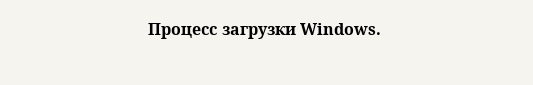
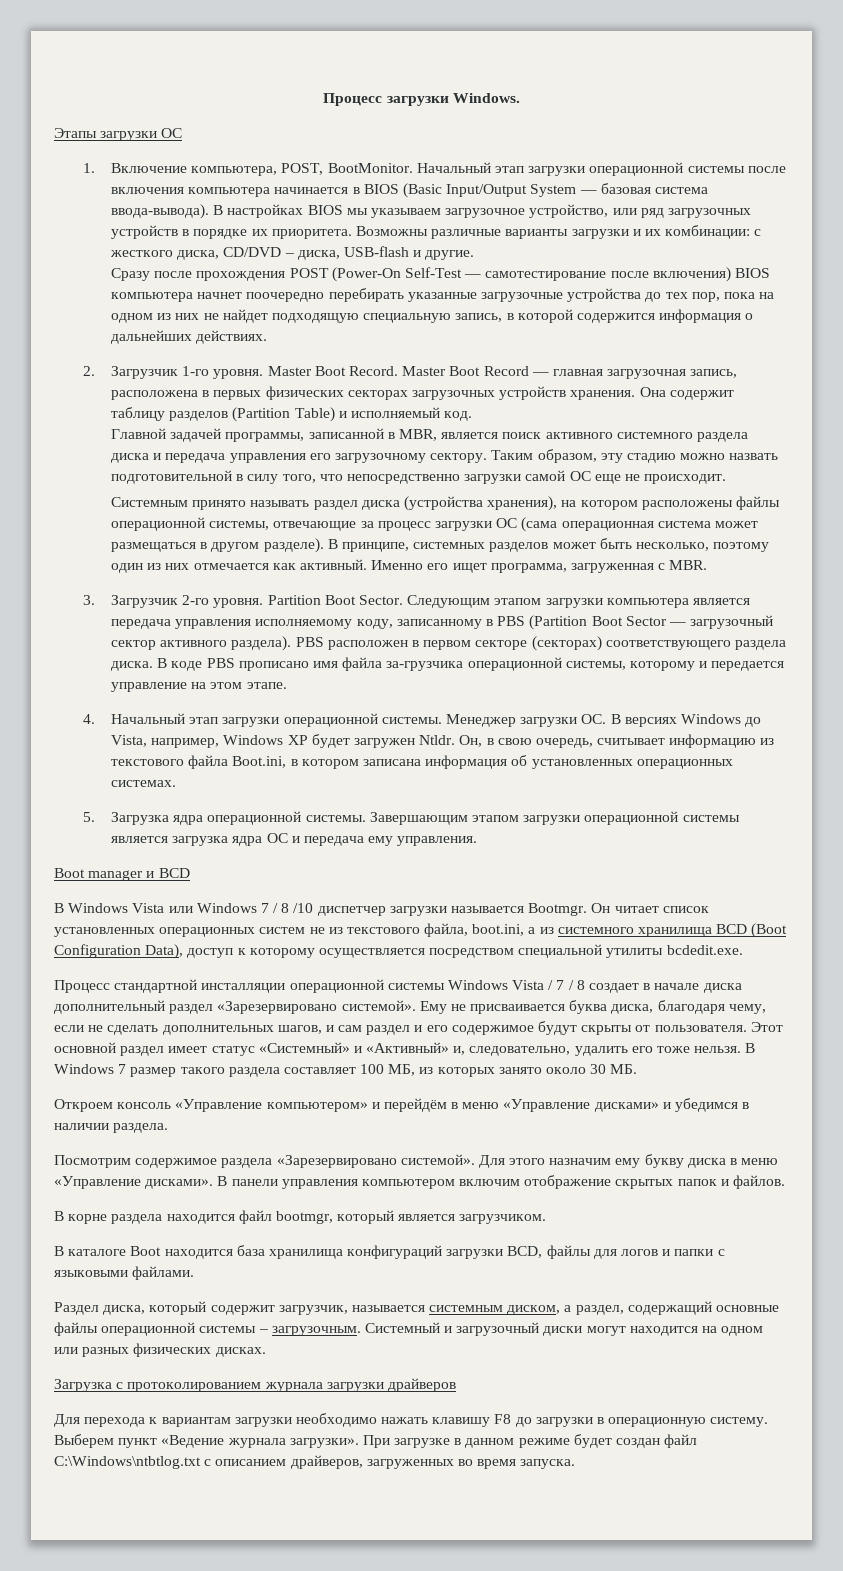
+ Этапы загрузки OC
+ 1. Включение компьютера, POST, BootMonitor. Начальный этап загрузки операционной системы после включения компьютера начинается в BIOS (Basic Input/Output System — базовая система ввода-вывода). В настройках BIOS мы указываем загрузочное устройство, или ряд загрузочных устройств в порядке их приоритета. Возможны различные варианты загрузки и их комбинации: с жесткого диска, CD/DVD – диска, USB-flash и другие.
+ Сразу после прохождения POST (Power-On Self-Test — самотестирование после включения) BIOS компьютера начнет поочередно перебирать указанные загрузочные устройства до тех пор, пока на одном из них не найдет подходящую специальную запись, в которой содержится информация о дальнейших действиях.
+ 2. Загрузчик 1-го уровня. Master Boot Record. Master Boot Record — главная загрузочная запись, расположена в первых физических секторах загрузочных устройств хранения. Она содержит таблицу разделов (Partition Table) и исполняемый код.
+ Главной задачей программы, записанной в MBR, является поиск активного системного раздела диска и передача управления его загрузочному сектору. Таким образом, эту стадию можно назвать подготовительной в силу того, что непосредственно загрузки самой ОС еще не происходит.
+ Системным принято называть раздел диска (устройства хранения), на котором расположены файлы операционной системы, отвечающие за процесс загрузки ОС (сама операционная система может размещаться в другом разделе). В принципе, системных разделов может быть несколько, поэтому один из них отмечается как активный. Именно его ищет программа, загруженная с MBR.
+ 3. Загрузчик 2-го уровня. Partition Boot Sector. Следующим этапом загрузки компьютера является передача управления исполняемому коду, записанному в PBS (Partition Boot Sector — загрузочный сектор активного раздела). PBS расположен в первом секторе (секторах) соответствующего раздела диска. В коде PBS прописано имя файла за-грузчика операционной системы, которому и передается управление на этом этапе.
+ 4. Начальный этап загрузки операционной системы. Менеджер загрузки ОС. В версиях Windows до Vista, например, Windows XP будет загружен Ntldr. Он, в свою очередь, считывает информацию из текстового файла Boot.ini, в котором записана информация об установленных операционных системах.
+ 5. Загрузка ядра операционной системы. Завершающим этапом загрузки операционной системы является загрузка ядра ОС и передача ему управления.
+ Boot manager и BCD
+ В Windows Vista или Windows 7 / 8 /10 диспетчер загрузки называется Bootmgr. Он читает список установленных операционных систем не из текстового файла, boot.ini, а из системного хранилища BCD (Boot Configuration Data), доступ к которому осуществляется посредством специальной утилиты bcdedit.exe.
+ Процесс стандартной инсталляции операционной системы Windows Vista / 7 / 8 создает в начале диска дополнительный раздел «Зарезервировано системой». Ему не присваивается буква диска, благодаря чему, если не сделать дополнительных шагов, и сам раздел и его содержимое будут скрыты от пользователя. Этот основной раздел имеет статус «Системный» и «Активный» и, следовательно, удалить его тоже нельзя. В Windows 7 размер такого раздела составляет 100 МБ, из которых занято около 30 МБ.
+ Откроем консоль «Управление компьютером» и перейдём в меню «Управление дисками» и убедимся в наличии раздела.
+ Посмотрим содержимое раздела «Зарезервировано системой». Для этого назначим ему букву диска в меню «Управление дисками». В панели управления компьютером включим отображение скрытых папок и файлов.
+ В корне раздела находится файл bootmgr, который является загрузчиком.
+ В каталоге Boot находится база хранилища конфигураций загрузки BCD, файлы для логов и папки с языковыми файлами.
+ Раздел диска, который содержит загрузчик, называется системным диском, а раздел, содержащий основные файлы операционной системы – загрузочным. Системный и загрузочный диски могут находится на одном или разных физических дисках.
+ Загрузка с протоколированием журнала загрузки драйверов
+ Для перехода к вариантам загрузки необходимо нажать клавишу F8 до загрузки в операционную систему. Выберем пункт «Ведение журнала загрузки». При загрузке в данном режиме будет создан файл C:\Windows\ntbtlog.txt с описанием драйверов, загруженных во время запуска.

